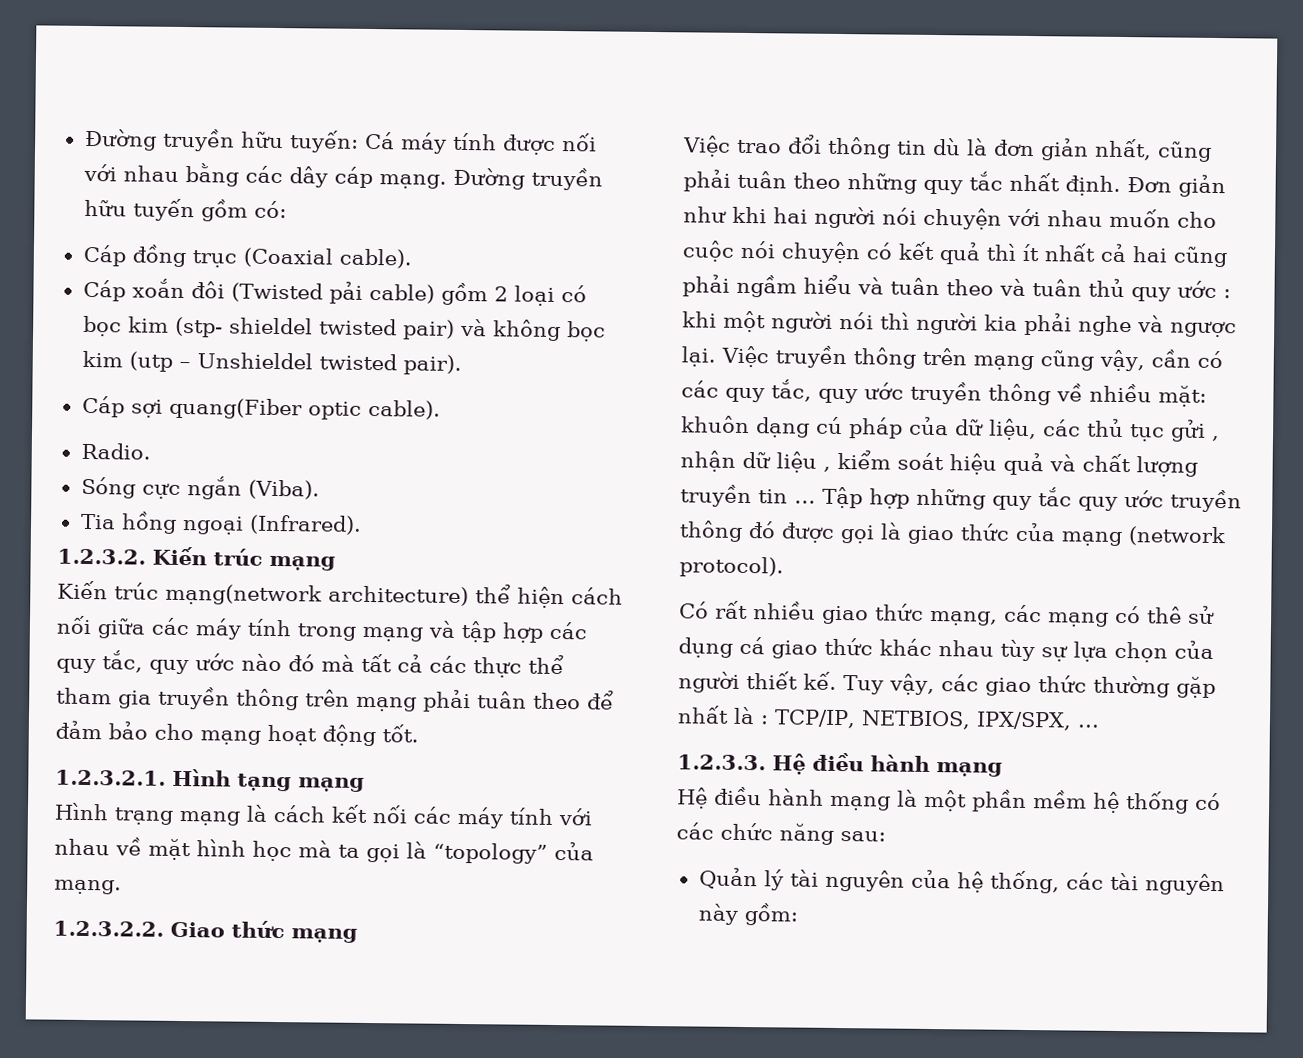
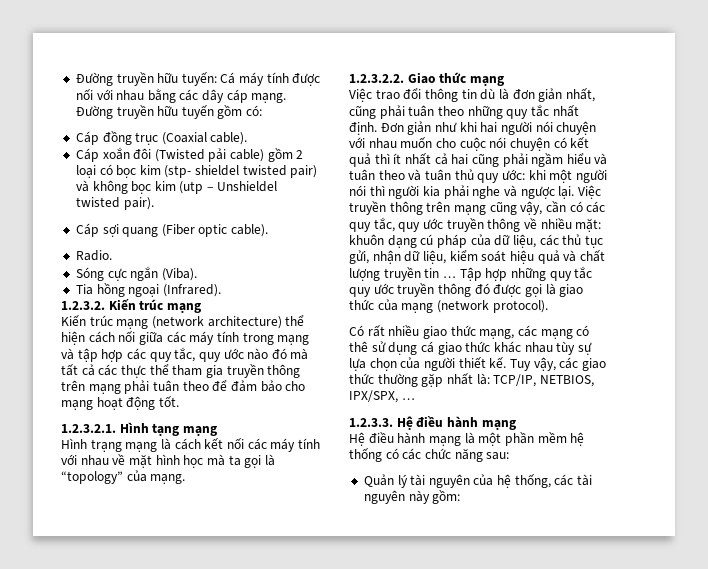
- Cáp sợi quang(Fiber optic cable).
+ Cáp sợi quang (Fiber optic cable).
- Kiến trúc mạng(network architecture) thể hiện cách nối giữa các máy tính trong mạng và tập hợp các quy tắc, quy ước nào đó mà tất cả các thực thể tham gia truyền thông trên mạng phải tuân theo để đảm bảo cho mạng hoạt động tốt.
+ Kiến trúc mạng (network architecture) thể hiện cách nối giữa các máy tính trong mạng và tập hợp các quy tắc, quy ước nào đó mà tất cả các thực thể tham gia truyền thông trên mạng phải tuân theo để đảm bảo cho mạng hoạt động tốt.
- Đơn giản như khi hai người nói chuyện với nhau muốn cho cuộc nói chuyện có kết quả thì ít nhất cả hai cũng phải ngầm hiểu và tuân theo và tuân thủ quy ước : khi một người nói thì người kia phải nghe và ngược lại.
+ Đơn giản như khi hai người nói chuyện với nhau muốn cho cuộc nói chuyện có kết quả thì ít nhất cả hai cũng phải ngầm hiểu và tuân theo và tuân thủ quy ước: khi một người nói thì người kia phải nghe và ngược lại.
- Việc truyền thông trên mạng cũng vậy, cần có các quy tắc, quy ước truyền thông về nhiều mặt: khuôn dạng cú pháp của dữ liệu, các thủ tục gửi , nhận dữ liệu , kiểm soát hiệu quả và chất lượng truyền tin …
+ Việc truyền thông trên mạng cũng vậy, cần có các quy tắc, quy ước truyền thông về nhiều mặt: khuôn dạng cú pháp của dữ liệu, các thủ tục gửi, nhận dữ liệu, kiểm soát hiệu quả và chất lượng truyền tin …
- Tuy vậy, các giao thức thường gặp nhất là : TCP/IP, NETBIOS, IPX/SPX, …
+ Tuy vậy, các giao thức thường gặp nhất là: TCP/IP, NETBIOS, IPX/SPX, …

